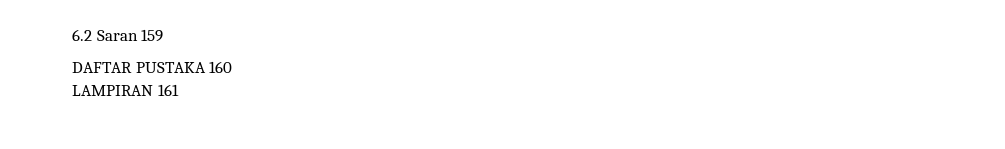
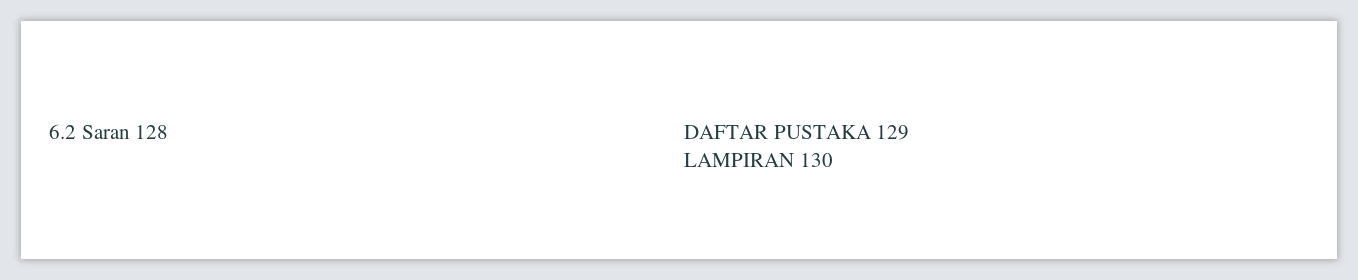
- 6.2 Saran 159
+ 6.2 Saran 128
- DAFTAR PUSTAKA 160
+ DAFTAR PUSTAKA 129
- LAMPIRAN 161
+ LAMPIRAN 130

